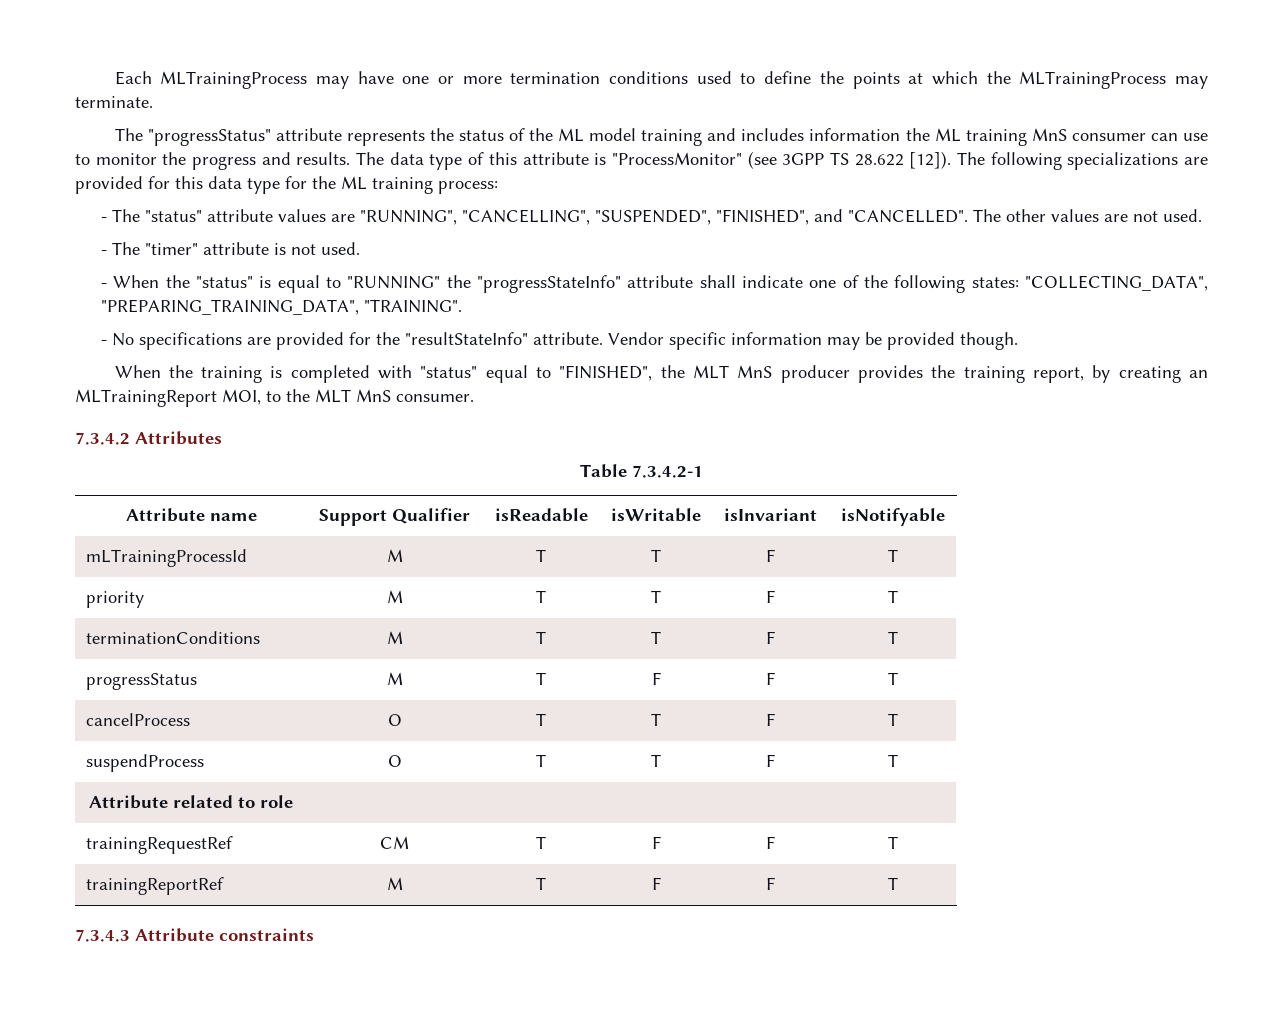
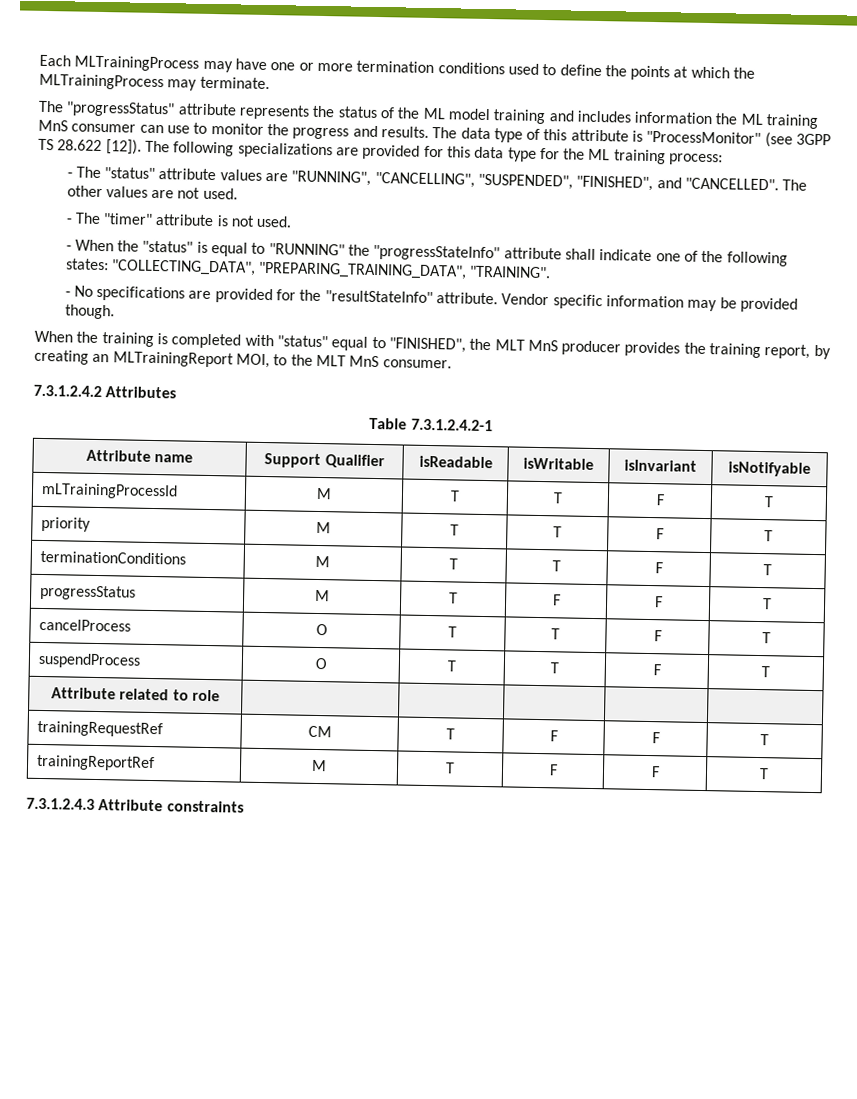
- 7.3.4.2 Attributes
+ 7.3.1.2.4.2 Attributes
- Table 7.3.4.2-1
+ Table 7.3.1.2.4.2-1
- 7.3.4.3 Attribute constraints
+ 7.3.1.2.4.3 Attribute constraints

